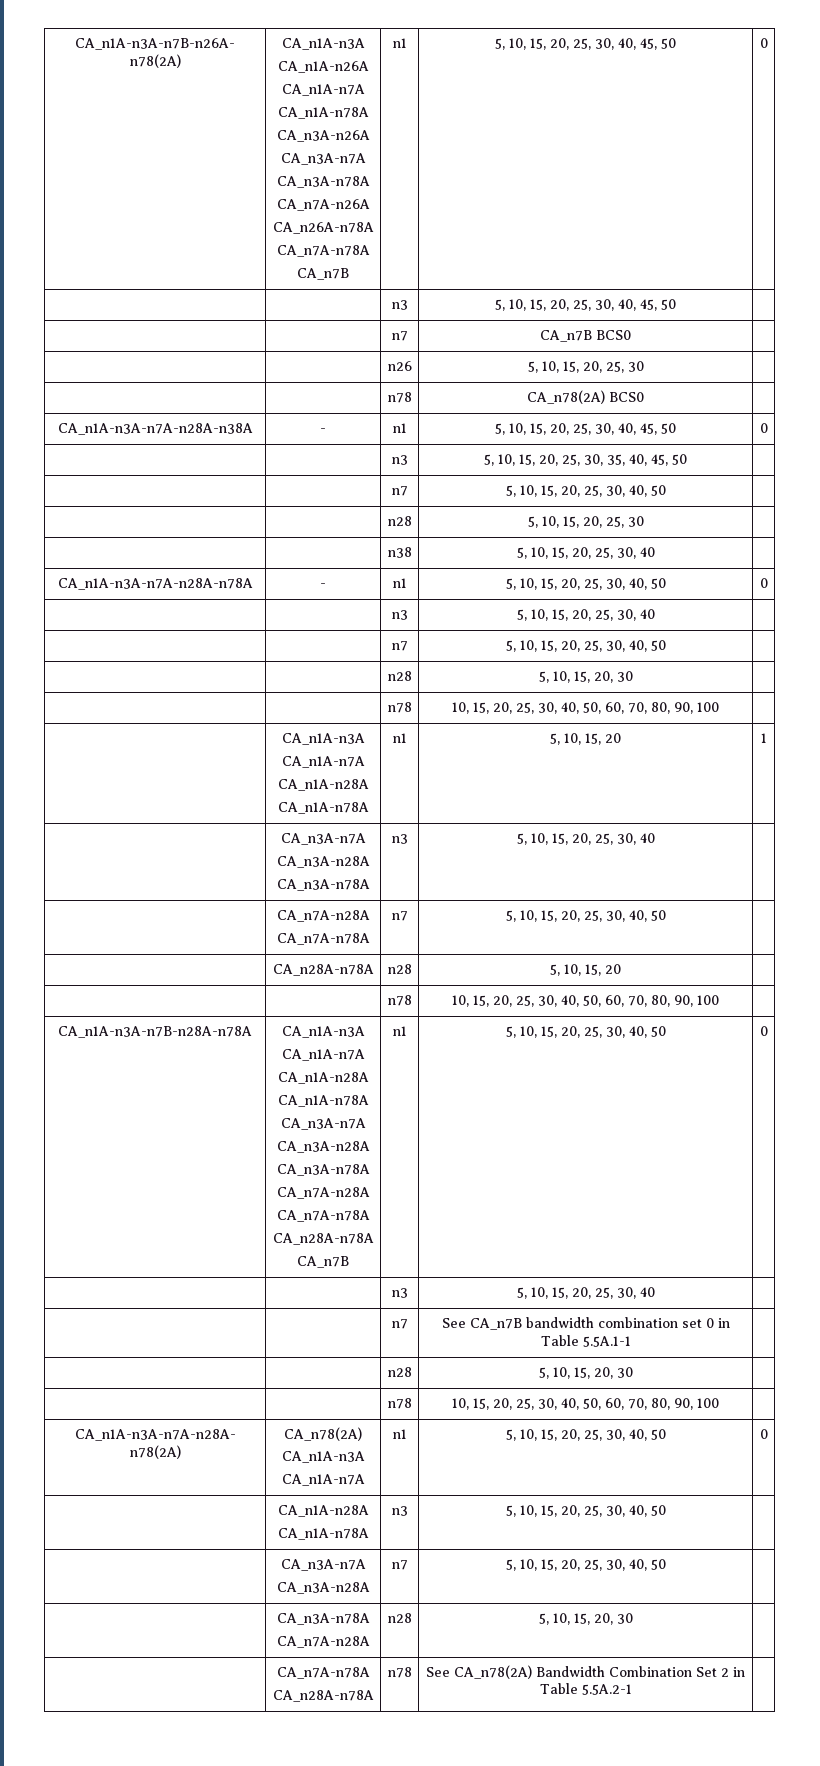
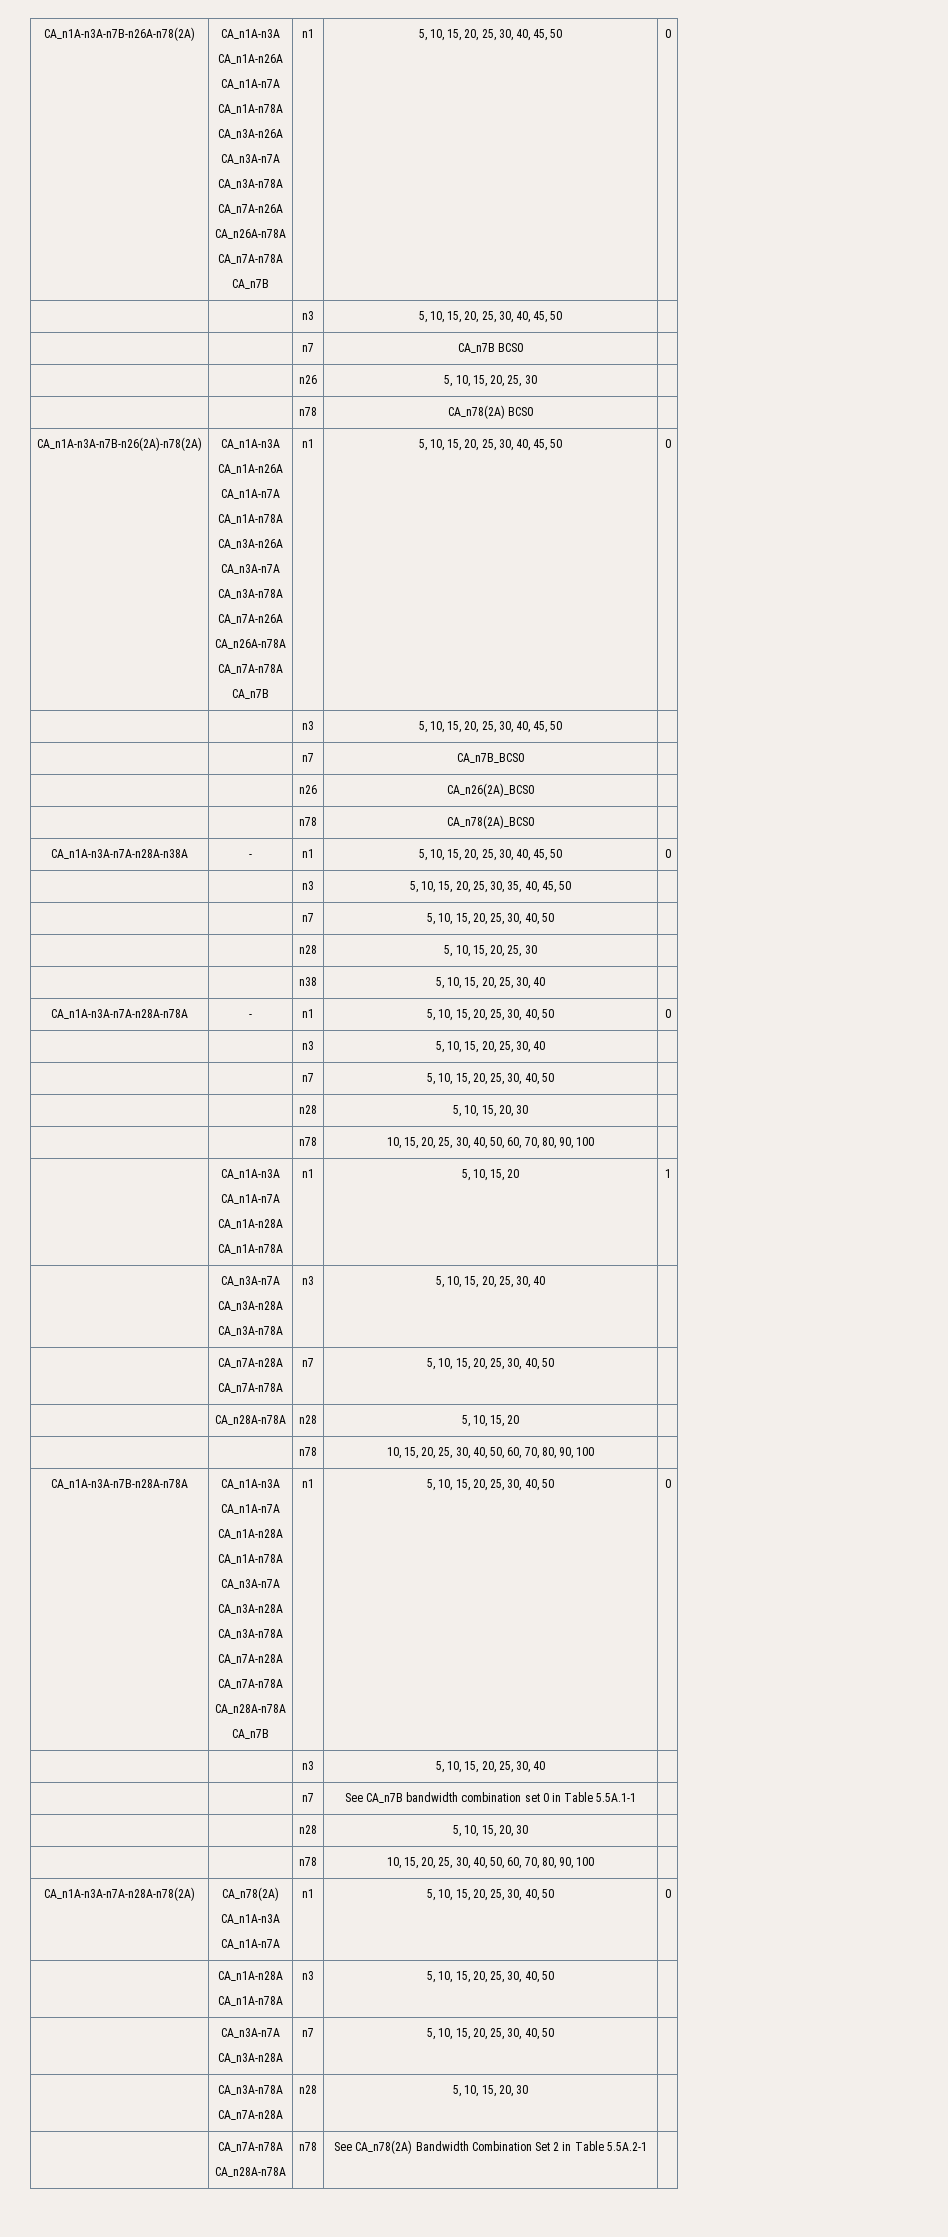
+ CA_n1A-n3A-n7B-n26(2A)-n78(2A) | CA_n1A-n3A
+ CA_n1A-n26A
+ CA_n1A-n7A
+ CA_n1A-n78A
+ CA_n3A-n26A
+ CA_n3A-n7A
+ CA_n3A-n78A
+ CA_n7A-n26A
+ CA_n26A-n78A
+ CA_n7A-n78A
+ CA_n7B | n1 | 5, 10, 15, 20, 25, 30, 40, 45, 50 | 0
+ | | n3 | 5, 10, 15, 20, 25, 30, 40, 45, 50 |
+ | | n7 | CA_n7B_BCS0 |
+ | | n26 | CA_n26(2A)_BCS0 |
+ | | n78 | CA_n78(2A)_BCS0 |

